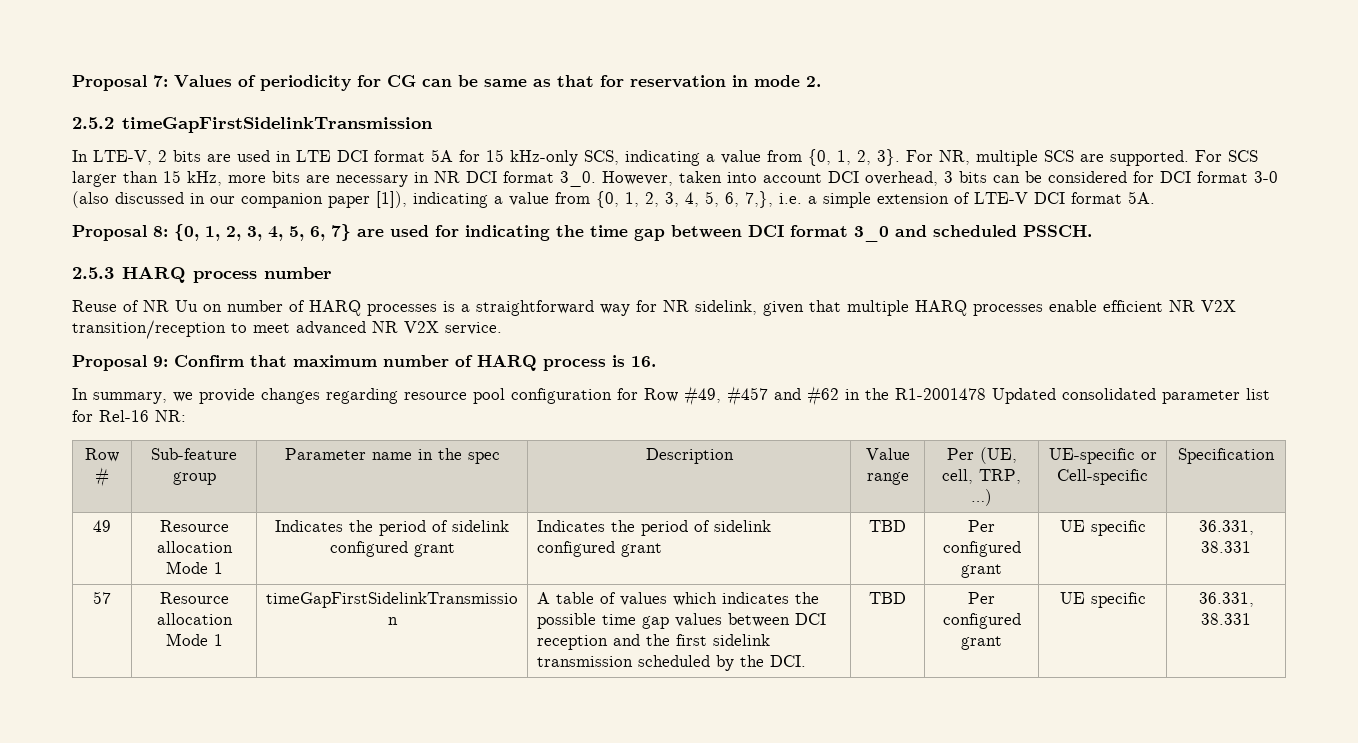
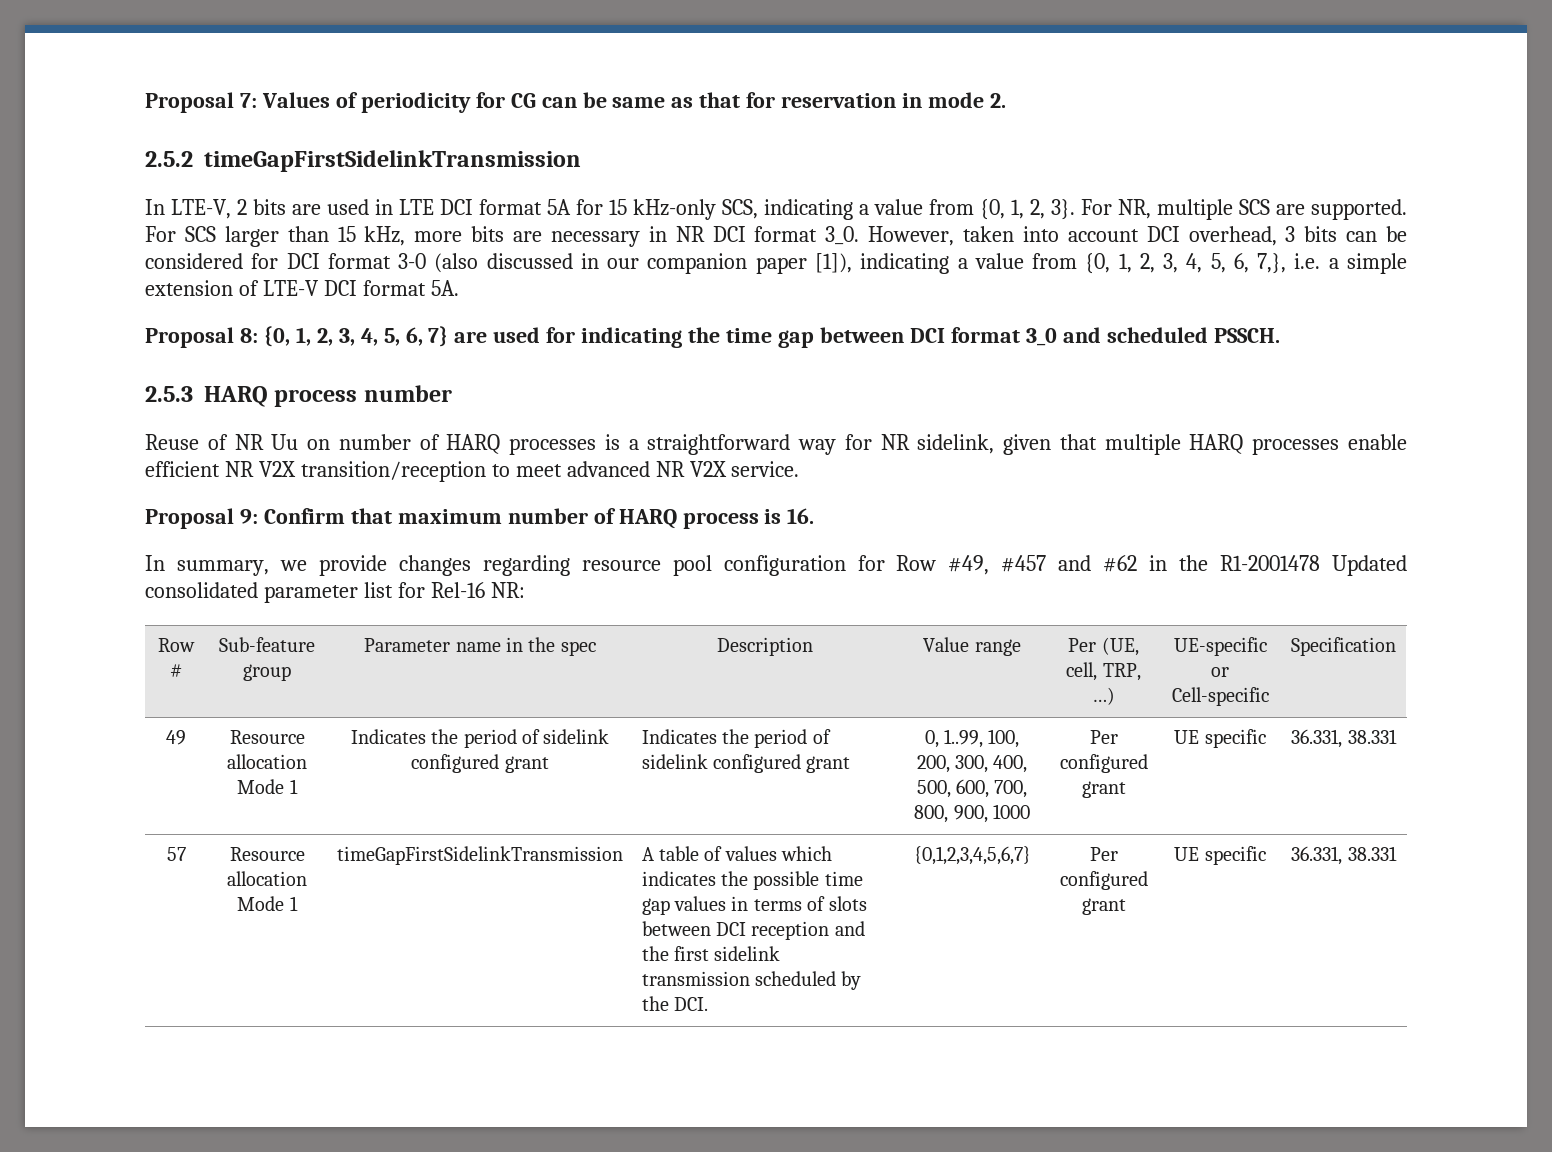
- 49 | Resource allocation Mode 1 | Indicates the period of sidelink configured grant | Indicates the period of sidelink configured grant | TBD | Per configured grant | UE specific | 36.331, 38.331
+ 49 | Resource allocation Mode 1 | Indicates the period of sidelink configured grant | Indicates the period of sidelink configured grant | 0, 1..99, 100, 200, 300, 400, 500, 600, 700, 800, 900, 1000 | Per configured grant | UE specific | 36.331, 38.331
- A table of values which indicates the possible time gap values between DCI reception and the first sidelink transmission scheduled by the DCI. | TBD
+ A table of values which indicates the possible time gap values in terms of slots between DCI reception and the first sidelink transmission scheduled by the DCI. | {0,1,2,3,4,5,6,7}

